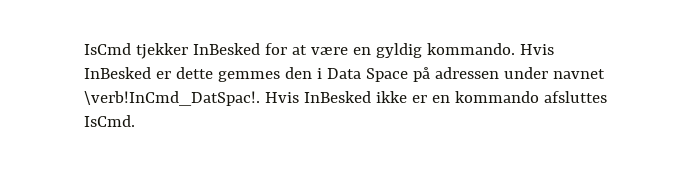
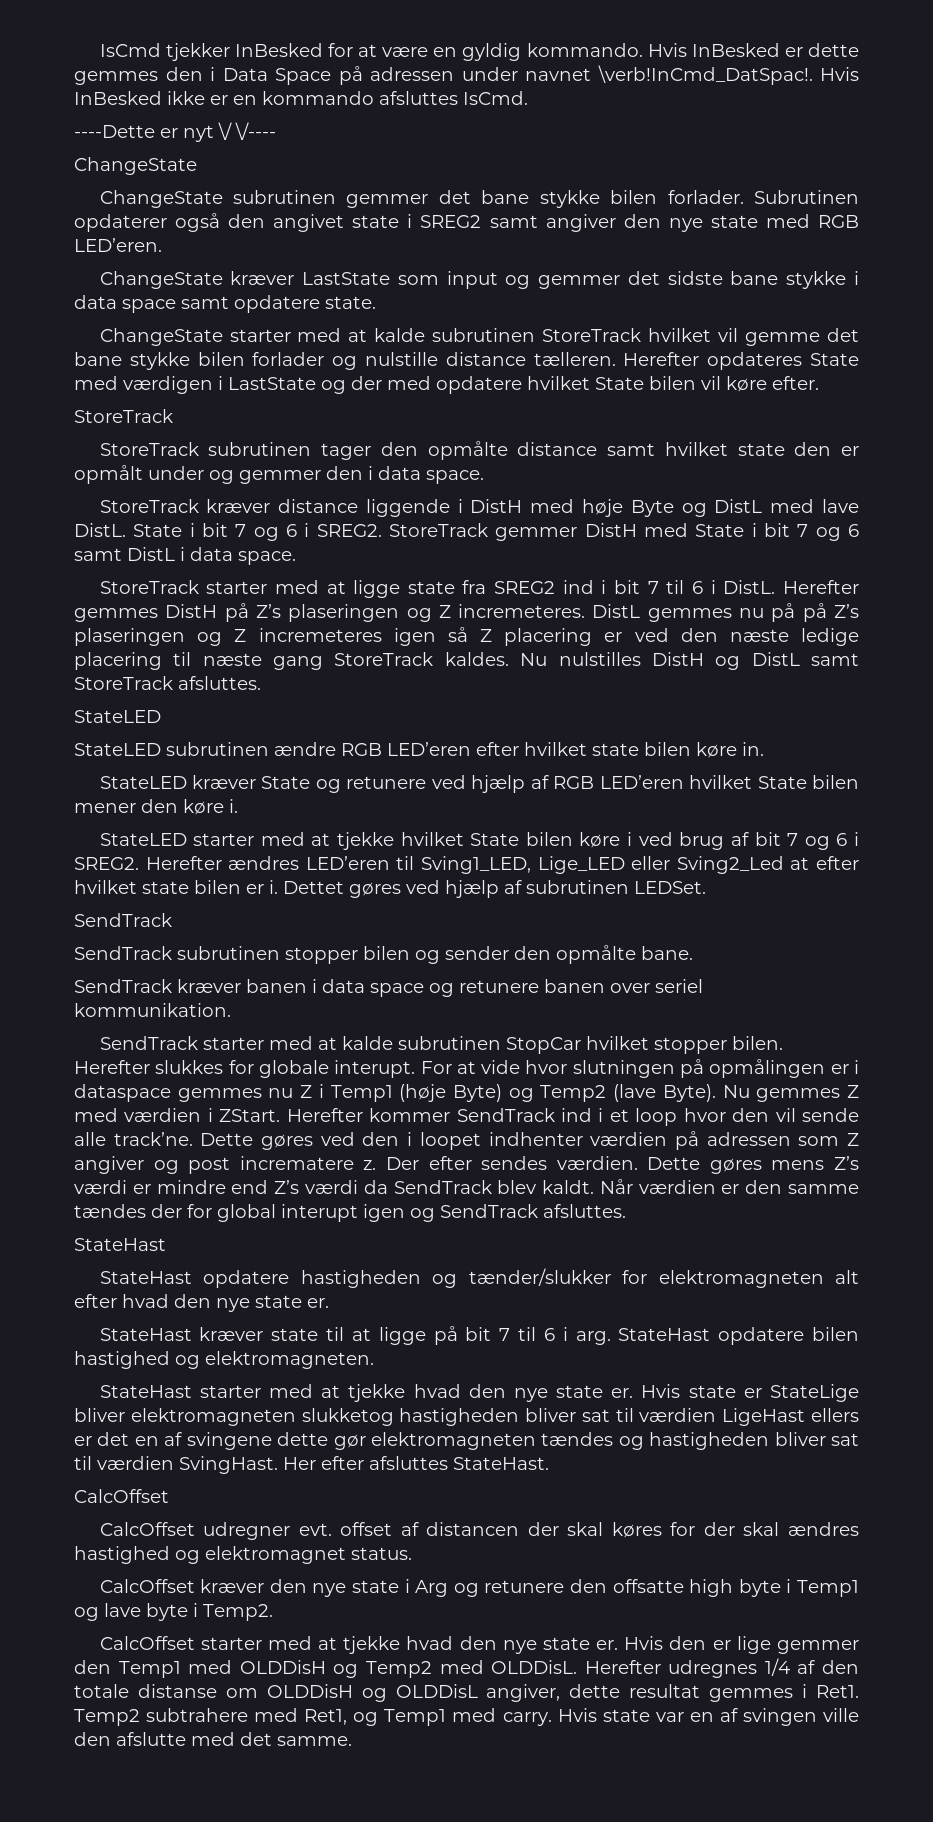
+ ----Dette er nyt \/ \/----
+ ChangeState
+ ChangeState subrutinen gemmer det bane stykke bilen forlader. Subrutinen opdaterer også den angivet state i SREG2 samt angiver den nye state med RGB LED’eren.
+ ChangeState kræver LastState som input og gemmer det sidste bane stykke i data space samt opdatere state.
+ ChangeState starter med at kalde subrutinen StoreTrack hvilket vil gemme det bane stykke bilen forlader og nulstille distance tælleren. Herefter opdateres State med værdigen i LastState og der med opdatere hvilket State bilen vil køre efter.
+ StoreTrack
+ StoreTrack subrutinen tager den opmålte distance samt hvilket state den er opmålt under og gemmer den i data space.
+ StoreTrack kræver distance liggende i DistH med høje Byte og DistL med lave DistL. State i bit 7 og 6 i SREG2. StoreTrack gemmer DistH med State i bit 7 og 6 samt DistL i data space.
+ StoreTrack starter med at ligge state fra SREG2 ind i bit 7 til 6 i DistL. Herefter gemmes DistH på Z’s plaseringen og Z incremeteres. DistL gemmes nu på på Z’s plaseringen og Z incremeteres igen så Z placering er ved den næste ledige placering til næste gang StoreTrack kaldes. Nu nulstilles DistH og DistL samt StoreTrack afsluttes.
+ StateLED
+ StateLED subrutinen ændre RGB LED’eren efter hvilket state bilen køre in.
+ StateLED kræver State og retunere ved hjælp af RGB LED’eren hvilket State bilen mener den køre i.
+ StateLED starter med at tjekke hvilket State bilen køre i ved brug af bit 7 og 6 i SREG2. Herefter ændres LED’eren til Sving1_LED, Lige_LED eller Sving2_Led at efter hvilket state bilen er i. Dettet gøres ved hjælp af subrutinen LEDSet.
+ SendTrack
+ SendTrack subrutinen stopper bilen og sender den opmålte bane.
+ SendTrack kræver banen i data space og retunere banen over seriel kommunikation.
+ SendTrack starter med at kalde subrutinen StopCar hvilket stopper bilen. Herefter slukkes for globale interupt. For at vide hvor slutningen på opmålingen er i dataspace gemmes nu Z i Temp1 (høje Byte) og Temp2 (lave Byte). Nu gemmes Z med værdien i ZStart. Herefter kommer SendTrack ind i et loop hvor den vil sende alle track’ne. Dette gøres ved den i loopet indhenter værdien på adressen som Z angiver og post incrematere z. Der efter sendes værdien. Dette gøres mens Z’s værdi er mindre end Z’s værdi da SendTrack blev kaldt. Når værdien er den samme tændes der for global interupt igen og SendTrack afsluttes.
+ StateHast
+ StateHast opdatere hastigheden og tænder/slukker for elektromagneten alt efter hvad den nye state er.
+ StateHast kræver state til at ligge på bit 7 til 6 i arg. StateHast opdatere bilen hastighed og elektromagneten.
+ StateHast starter med at tjekke hvad den nye state er. Hvis state er StateLige bliver elektromagneten slukketog hastigheden bliver sat til værdien LigeHast ellers er det en af svingene dette gør elektromagneten tændes og hastigheden bliver sat til værdien SvingHast. Her efter afsluttes StateHast.
+ CalcOffset
+ CalcOffset udregner evt. offset af distancen der skal køres for der skal ændres hastighed og elektromagnet status.
+ CalcOffset kræver den nye state i Arg og retunere den offsatte high byte i Temp1 og lave byte i Temp2.
+ CalcOffset starter med at tjekke hvad den nye state er. Hvis den er lige gemmer den Temp1 med OLDDisH og Temp2 med OLDDisL. Herefter udregnes 1/4 af den totale distanse om OLDDisH og OLDDisL angiver, dette resultat gemmes i Ret1. Temp2 subtrahere med Ret1, og Temp1 med carry. Hvis state var en af svingen ville den afslutte med det samme.

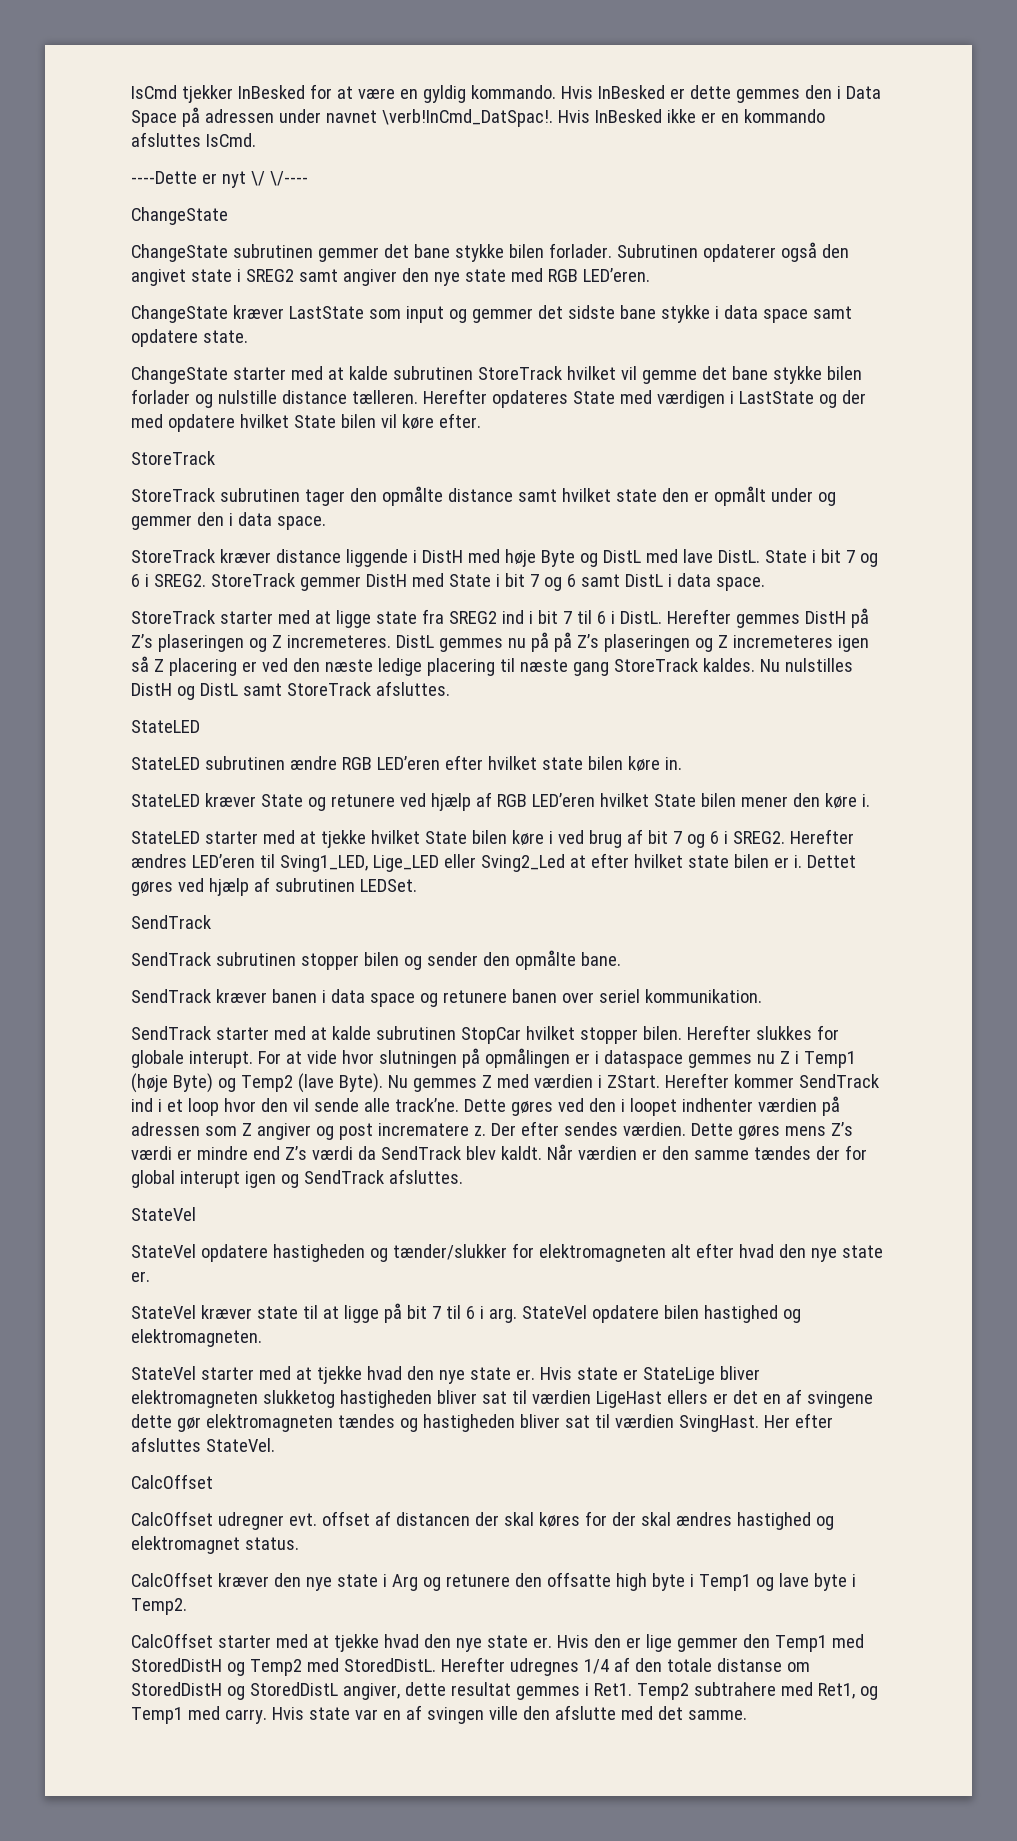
  Når værdien er den samme tændes der for global interupt igen og SendTrack afsluttes.
- StateHast
- StateHast opdatere hastigheden og tænder/slukker for elektromagneten alt efter hvad den nye state er.
+ StateVel
+ StateVel opdatere hastigheden og tænder/slukker for elektromagneten alt efter hvad den nye state er.
- StateHast kræver state til at ligge på bit 7 til 6 i arg.
+ StateVel kræver state til at ligge på bit 7 til 6 i arg.
- StateHast opdatere bilen hastighed og elektromagneten.
+ StateVel opdatere bilen hastighed og elektromagneten.
- StateHast starter med at tjekke hvad den nye state er.
+ StateVel starter med at tjekke hvad den nye state er.
- Her efter afsluttes StateHast.
+ Her efter afsluttes StateVel.
- Hvis den er lige gemmer den Temp1 med OLDDisH og Temp2 med OLDDisL.
+ Hvis den er lige gemmer den Temp1 med StoredDistH og Temp2 med StoredDistL.
- Herefter udregnes 1/4 af den totale distanse om OLDDisH og OLDDisL angiver, dette resultat gemmes i Ret1.
+ Herefter udregnes 1/4 af den totale distanse om StoredDistH og StoredDistL angiver, dette resultat gemmes i Ret1.

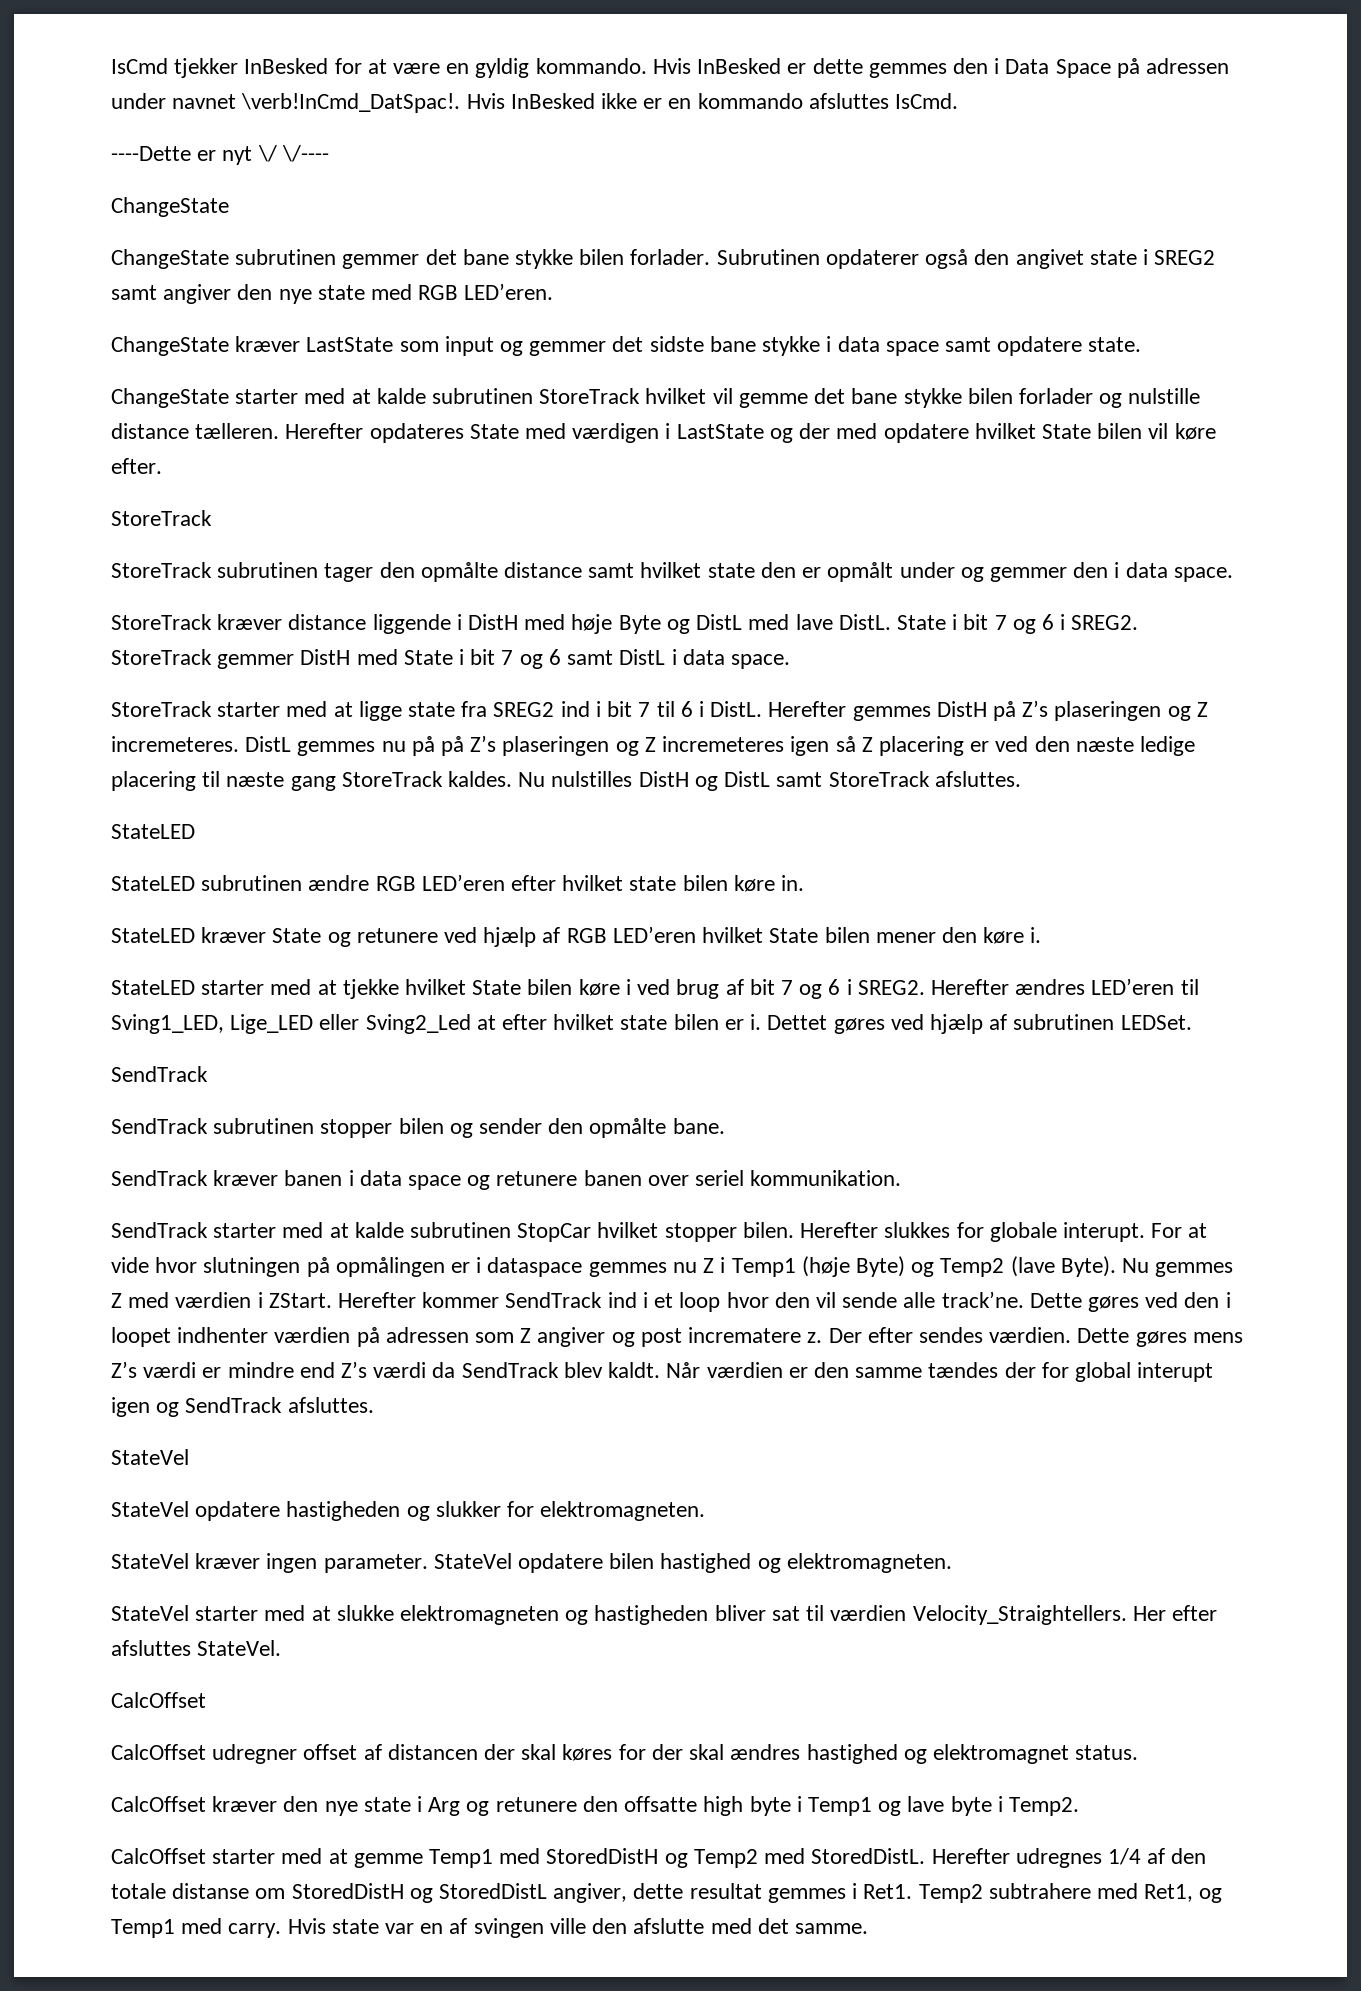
- StateVel opdatere hastigheden og tænder/slukker for elektromagneten alt efter hvad den nye state er.
- StateVel kræver state til at ligge på bit 7 til 6 i arg.
+ StateVel opdatere hastigheden og slukker for elektromagneten.
+ StateVel kræver ingen parameter.
- StateVel starter med at tjekke hvad den nye state er. Hvis state er StateLige bliver elektromagneten slukketog hastigheden bliver sat til værdien LigeHast ellers er det en af svingene dette gør elektromagneten tændes og hastigheden bliver sat til værdien SvingHast.
+ StateVel starter med at slukke elektromagneten og hastigheden bliver sat til værdien Velocity_Straightellers.
- CalcOffset udregner evt. offset af distancen der skal køres for der skal ændres hastighed og elektromagnet status.
+ CalcOffset udregner offset af distancen der skal køres for der skal ændres hastighed og elektromagnet status.
- CalcOffset starter med at tjekke hvad den nye state er. Hvis den er lige gemmer den Temp1 med StoredDistH og Temp2 med StoredDistL.
+ CalcOffset starter med at gemme Temp1 med StoredDistH og Temp2 med StoredDistL.

